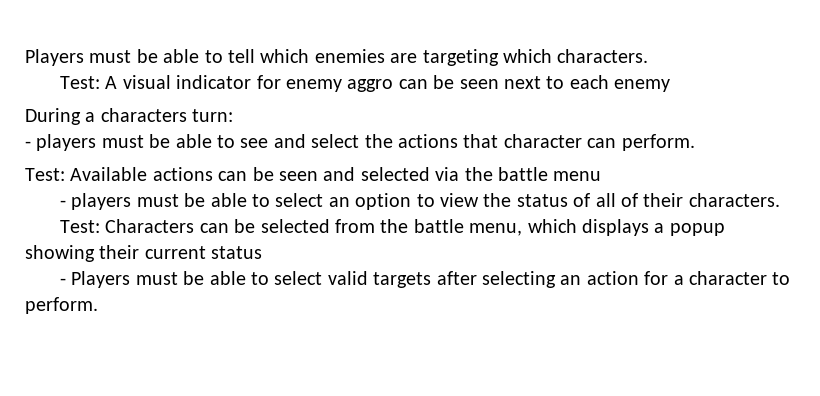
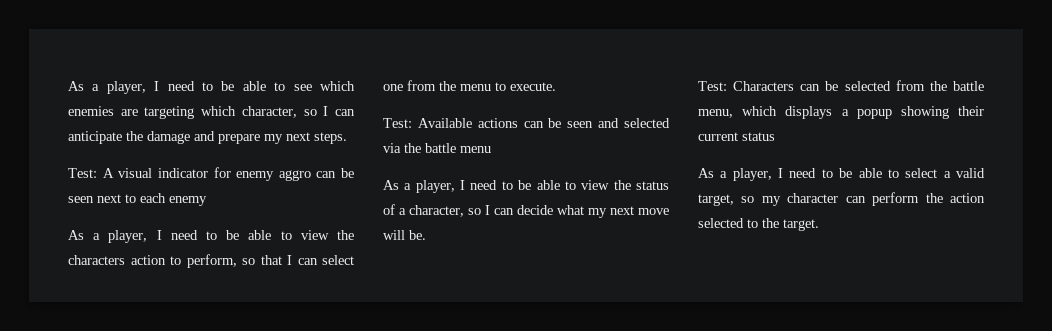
- Players must be able to tell which enemies are targeting which characters.
+ As a player, I need to be able to see which enemies are targeting which character, so I can anticipate the damage and prepare my next steps.
- During a characters turn:
- - players must be able to see and select the actions that character can perform.
+ As a player, I need to be able to view the characters action to perform, so that I can select one from the menu to execute.
- - players must be able to select an option to view the status of all of their characters.
+ As a player, I need to be able to view the status of a character, so I can decide what my next move will be.
- - Players must be able to select valid targets after selecting an action for a character to perform.
+ As a player, I need to be able to select a valid target, so my character can perform the action selected to the target.

